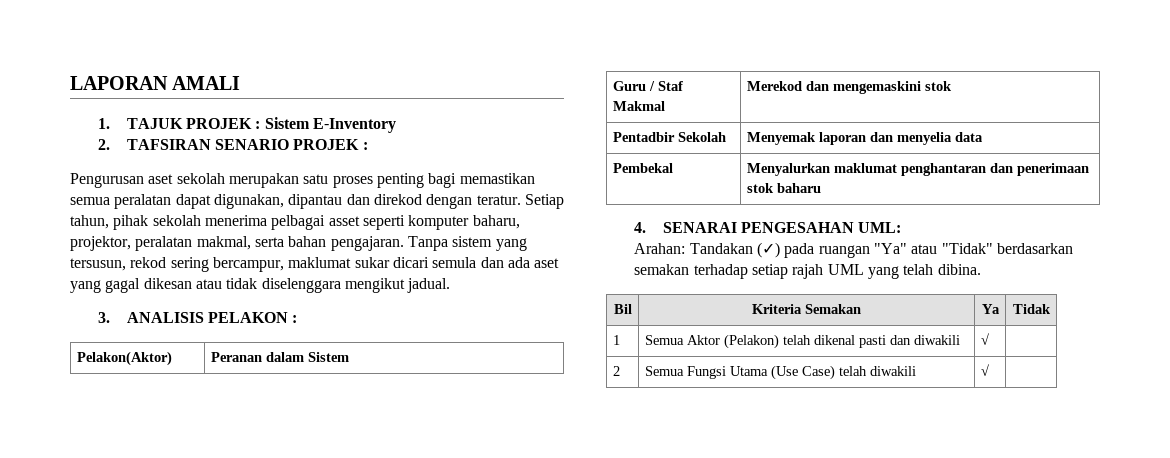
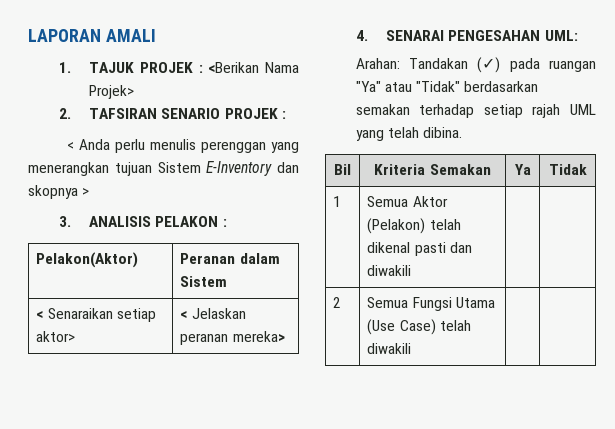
- 1. TAJUK PROJEK : Sistem E-Inventory
+ 1. TAJUK PROJEK : <Berikan Nama Projek>
- Pengurusan aset sekolah merupakan satu proses penting bagi memastikan semua peralatan dapat digunakan, dipantau dan direkod dengan teratur. Setiap tahun, pihak sekolah menerima pelbagai asset seperti komputer baharu, projektor, peralatan makmal, serta bahan pengajaran. Tanpa sistem yang tersusun, rekod sering bercampur, maklumat sukar dicari semula dan ada aset yang gagal dikesan atau tidak diselenggara mengikut jadual.
+ < Anda perlu menulis perenggan yang menerangkan tujuan Sistem E-Inventory dan skopnya >
- Guru / Staf Makmal | Merekod dan mengemaskini stok
- Pentadbir Sekolah | Menyemak laporan dan menyelia data
- Pembekal | Menyalurkan maklumat penghantaran dan penerimaan stok baharu
+ < Senaraikan setiap aktor> | < Jelaskan peranan mereka>
- 1 | Semua Aktor (Pelakon) telah dikenal pasti dan diwakili | √ |
+ 1 | Semua Aktor (Pelakon) telah dikenal pasti dan diwakili | |
- 2 | Semua Fungsi Utama (Use Case) telah diwakili | √ |
+ 2 | Semua Fungsi Utama (Use Case) telah diwakili | |

